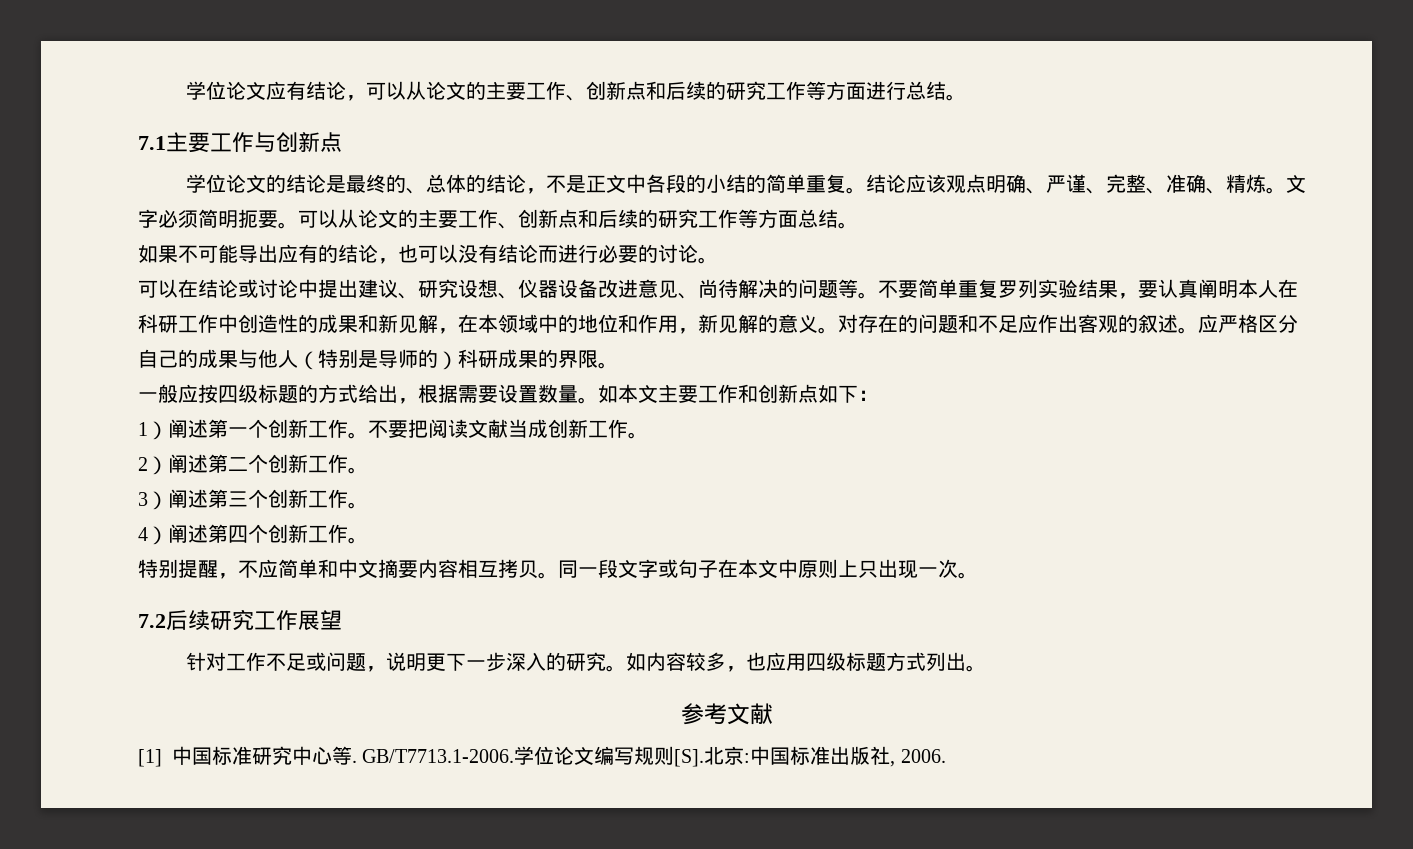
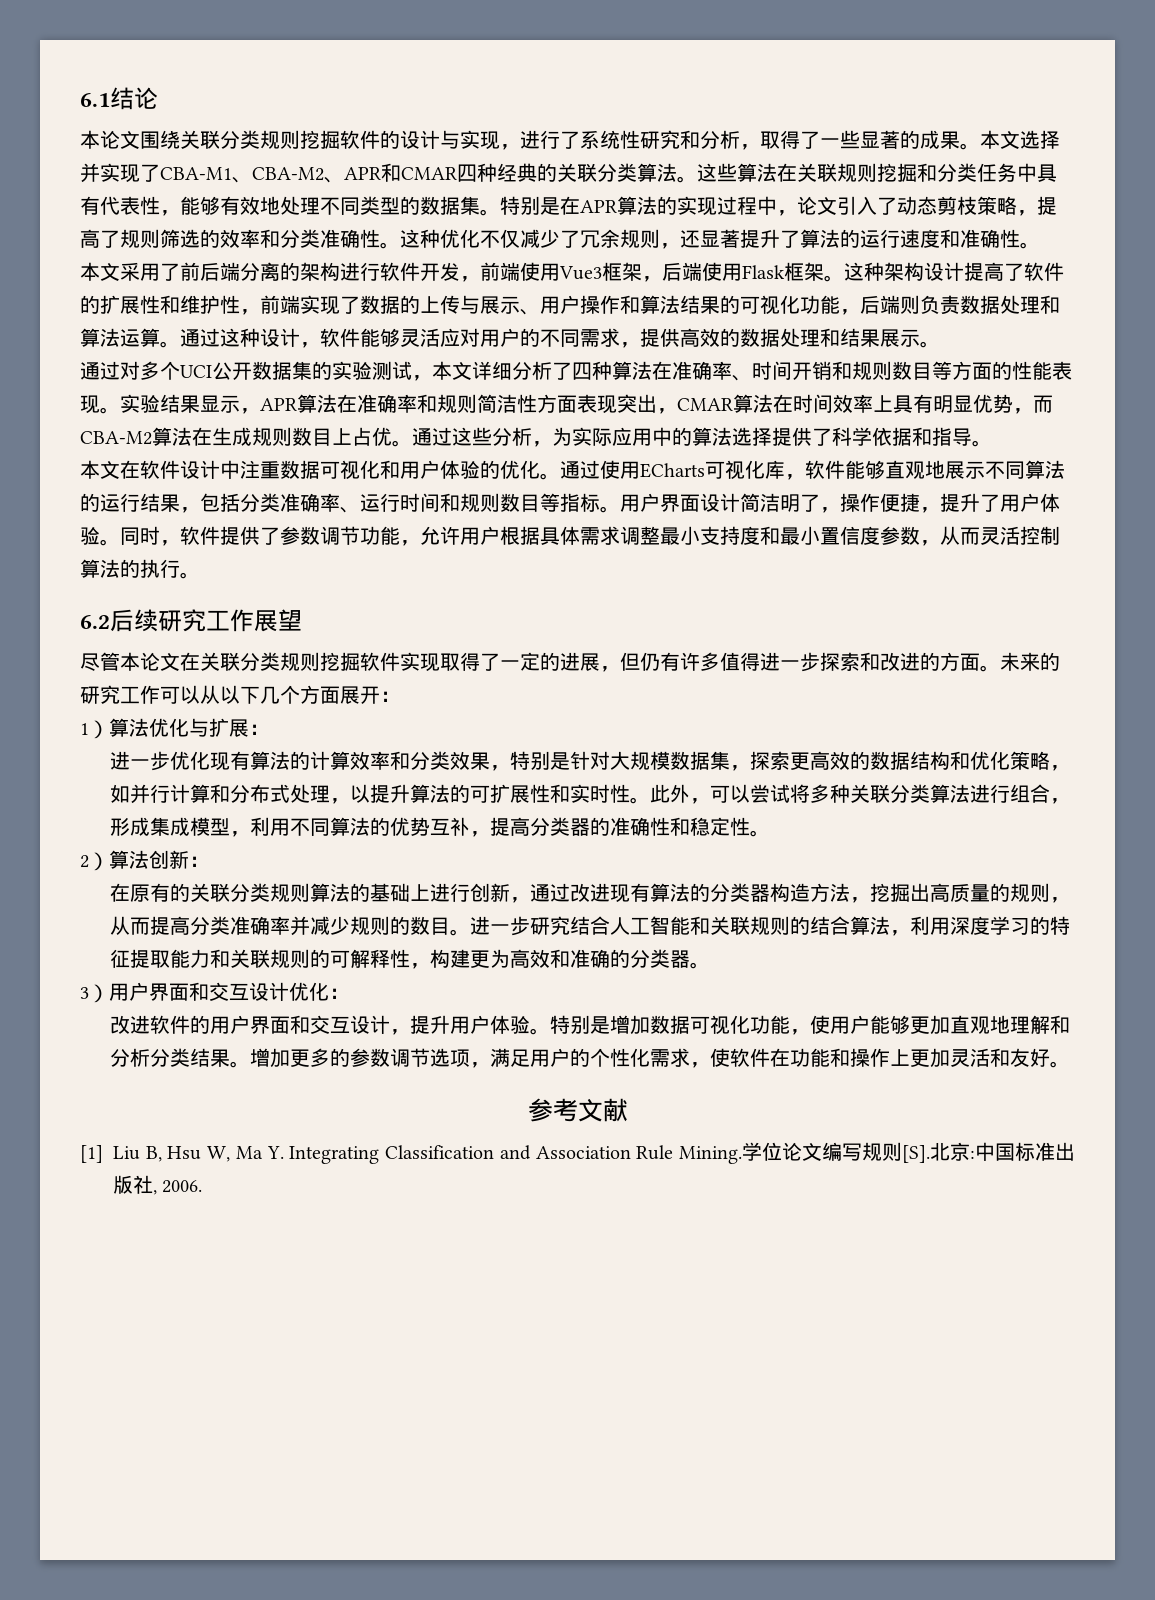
- 学位论文应有结论，可以从论文的主要工作、创新点和后续的研究工作等方面进行总结。
- 7.1主要工作与创新点
- 学位论文的结论是最终的、总体的结论，不是正文中各段的小结的简单重复。结论应该观点明确、严谨、完整、准确、精炼。文字必须简明扼要。可以从论文的主要工作、创新点和后续的研究工作等方面总结。
- 如果不可能导出应有的结论，也可以没有结论而进行必要的讨论。
- 可以在结论或讨论中提出建议、研究设想、仪器设备改进意见、尚待解决的问题等。不要简单重复罗列实验结果，要认真阐明本人在科研工作中创造性的成果和新见解，在本领域中的地位和作用，新见解的意义。对存在的问题和不足应作出客观的叙述。应严格区分自己的成果与他人（特别是导师的）科研成果的界限。
- 一般应按四级标题的方式给出，根据需要设置数量。如本文主要工作和创新点如下：
- 1）阐述第一个创新工作。不要把阅读文献当成创新工作。
- 2）阐述第二个创新工作。
- 3）阐述第三个创新工作。
- 4）阐述第四个创新工作。
- 特别提醒，不应简单和中文摘要内容相互拷贝。同一段文字或句子在本文中原则上只出现一次。
- 7.2后续研究工作展望
- 针对工作不足或问题，说明更下一步深入的研究。如内容较多，也应用四级标题方式列出。
+ 6.1结论
+ 本论文围绕关联分类规则挖掘软件的设计与实现，进行了系统性研究和分析，取得了一些显著的成果。本文选择并实现了CBA-M1、CBA-M2、APR和CMAR四种经典的关联分类算法。这些算法在关联规则挖掘和分类任务中具有代表性，能够有效地处理不同类型的数据集。特别是在APR算法的实现过程中，论文引入了动态剪枝策略，提高了规则筛选的效率和分类准确性。这种优化不仅减少了冗余规则，还显著提升了算法的运行速度和准确性。
+ 本文采用了前后端分离的架构进行软件开发，前端使用Vue3框架，后端使用Flask框架。这种架构设计提高了软件的扩展性和维护性，前端实现了数据的上传与展示、用户操作和算法结果的可视化功能，后端则负责数据处理和算法运算。通过这种设计，软件能够灵活应对用户的不同需求，提供高效的数据处理和结果展示。
+ 通过对多个UCI公开数据集的实验测试，本文详细分析了四种算法在准确率、时间开销和规则数目等方面的性能表现。实验结果显示，APR算法在准确率和规则简洁性方面表现突出，CMAR算法在时间效率上具有明显优势，而CBA-M2算法在生成规则数目上占优。通过这些分析，为实际应用中的算法选择提供了科学依据和指导。
+ 本文在软件设计中注重数据可视化和用户体验的优化。通过使用ECharts可视化库，软件能够直观地展示不同算法的运行结果，包括分类准确率、运行时间和规则数目等指标。用户界面设计简洁明了，操作便捷，提升了用户体验。同时，软件提供了参数调节功能，允许用户根据具体需求调整最小支持度和最小置信度参数，从而灵活控制算法的执行。
+ 6.2后续研究工作展望
+ 尽管本论文在关联分类规则挖掘软件实现取得了一定的进展，但仍有许多值得进一步探索和改进的方面。未来的研究工作可以从以下几个方面展开：
+ 1）算法优化与扩展：
+ 进一步优化现有算法的计算效率和分类效果，特别是针对大规模数据集，探索更高效的数据结构和优化策略，如并行计算和分布式处理，以提升算法的可扩展性和实时性。此外，可以尝试将多种关联分类算法进行组合，形成集成模型，利用不同算法的优势互补，提高分类器的准确性和稳定性。
+ 2）算法创新：
+ 在原有的关联分类规则算法的基础上进行创新，通过改进现有算法的分类器构造方法，挖掘出高质量的规则，从而提高分类准确率并减少规则的数目。进一步研究结合人工智能和关联规则的结合算法，利用深度学习的特征提取能力和关联规则的可解释性，构建更为高效和准确的分类器。
+ 3）用户界面和交互设计优化：
+ 改进软件的用户界面和交互设计，提升用户体验。特别是增加数据可视化功能，使用户能够更加直观地理解和分析分类结果。增加更多的参数调节选项，满足用户的个性化需求，使软件在功能和操作上更加灵活和友好。
  参考文献
- [1]中国标准研究中心等. GB/T7713.1-2006.学位论文编写规则[S].北京:中国标准出版社, 2006.
+ [1] Liu B, Hsu W, Ma Y. Integrating Classification and Association Rule Mining.学位论文编写规则[S].北京:中国标准出版社, 2006.

